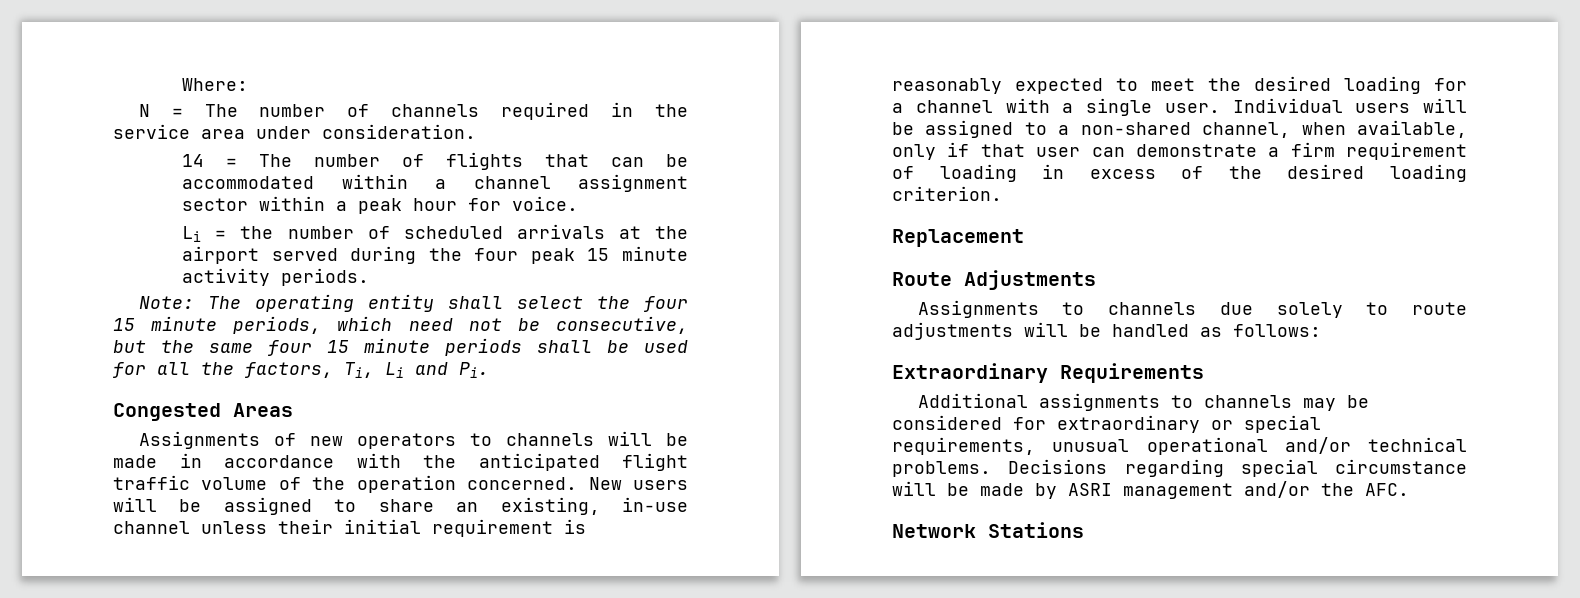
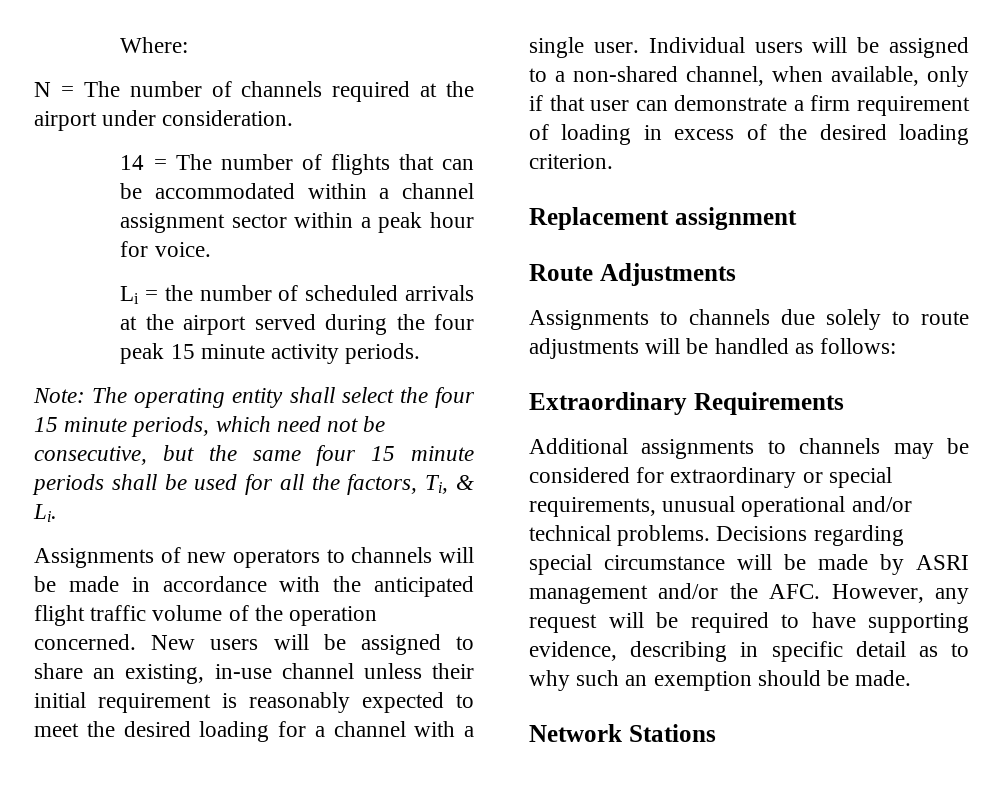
- N = The number of channels required in the service area under consideration.
+ N = The number of channels required at the airport under consideration.
- Note: The operating entity shall select the four 15 minute periods, which need not be consecutive, but the same four 15 minute periods shall be used for all the factors, Ti, Li and Pi.
- Congested Areas
+ Note: The operating entity shall select the four 15 minute periods, which need not be consecutive, but the same four 15 minute periods shall be used for all the factors, Ti, & Li.
- Replacement
+ Replacement assignment
- Decisions regarding special circumstance will be made by ASRI management and/or the AFC.
+ Decisions regarding special circumstance will be made by ASRI management and/or the AFC. However, any request will be required to have supporting evidence, describing in specific detail as to why such an exemption should be made.

